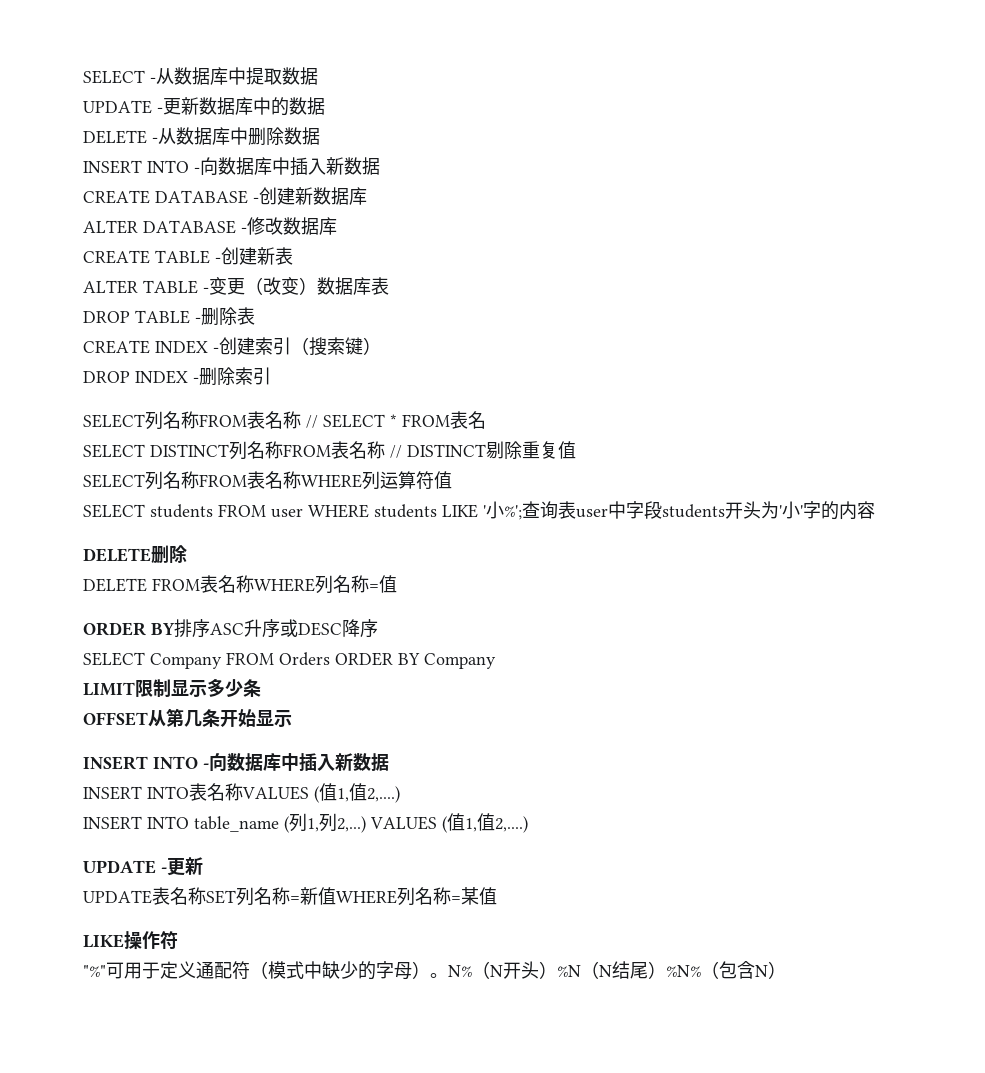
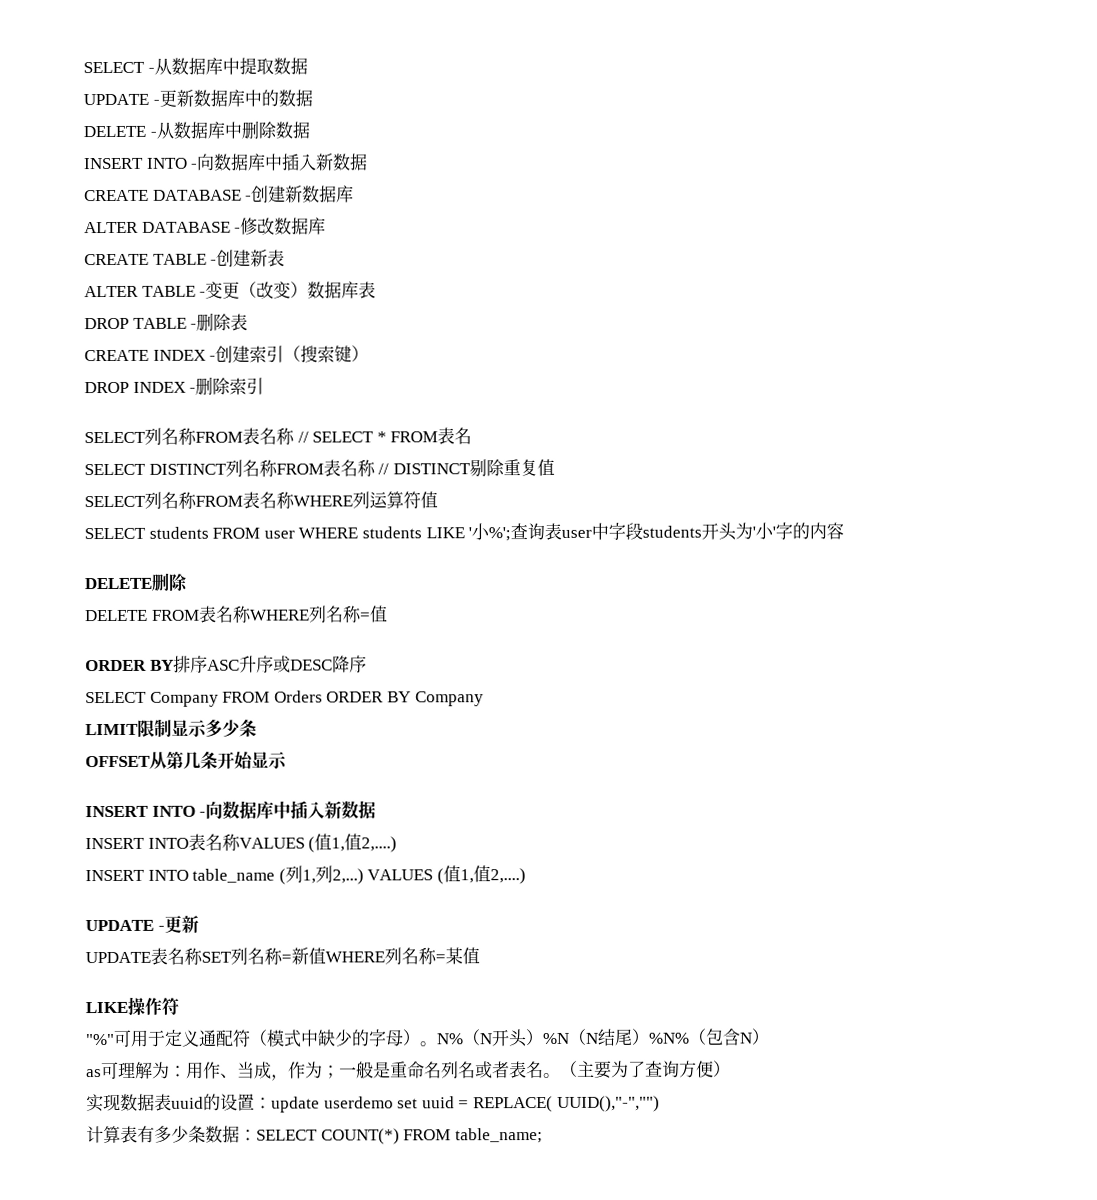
+ as可理解为：用作、当成，作为；一般是重命名列名或者表名。（主要为了查询方便）
+ 实现数据表uuid的设置：update userdemo set uuid = REPLACE( UUID(),"-","")
+ 计算表有多少条数据：SELECT COUNT(*) FROM table_name;

